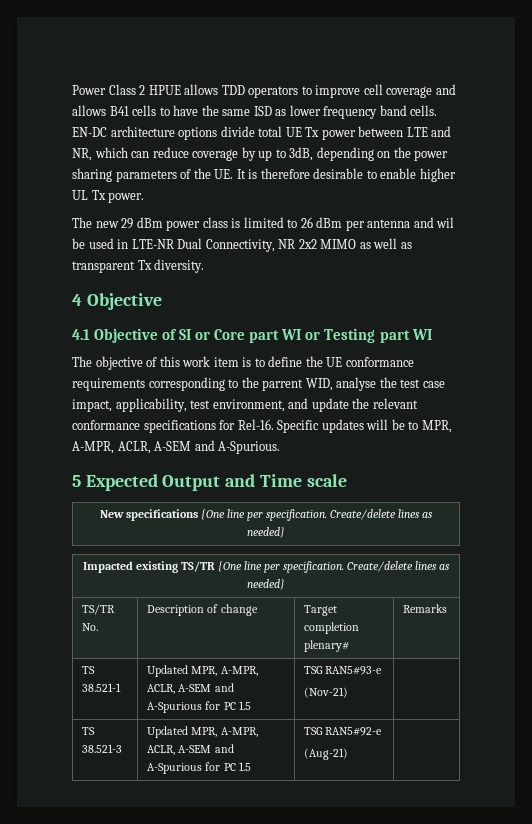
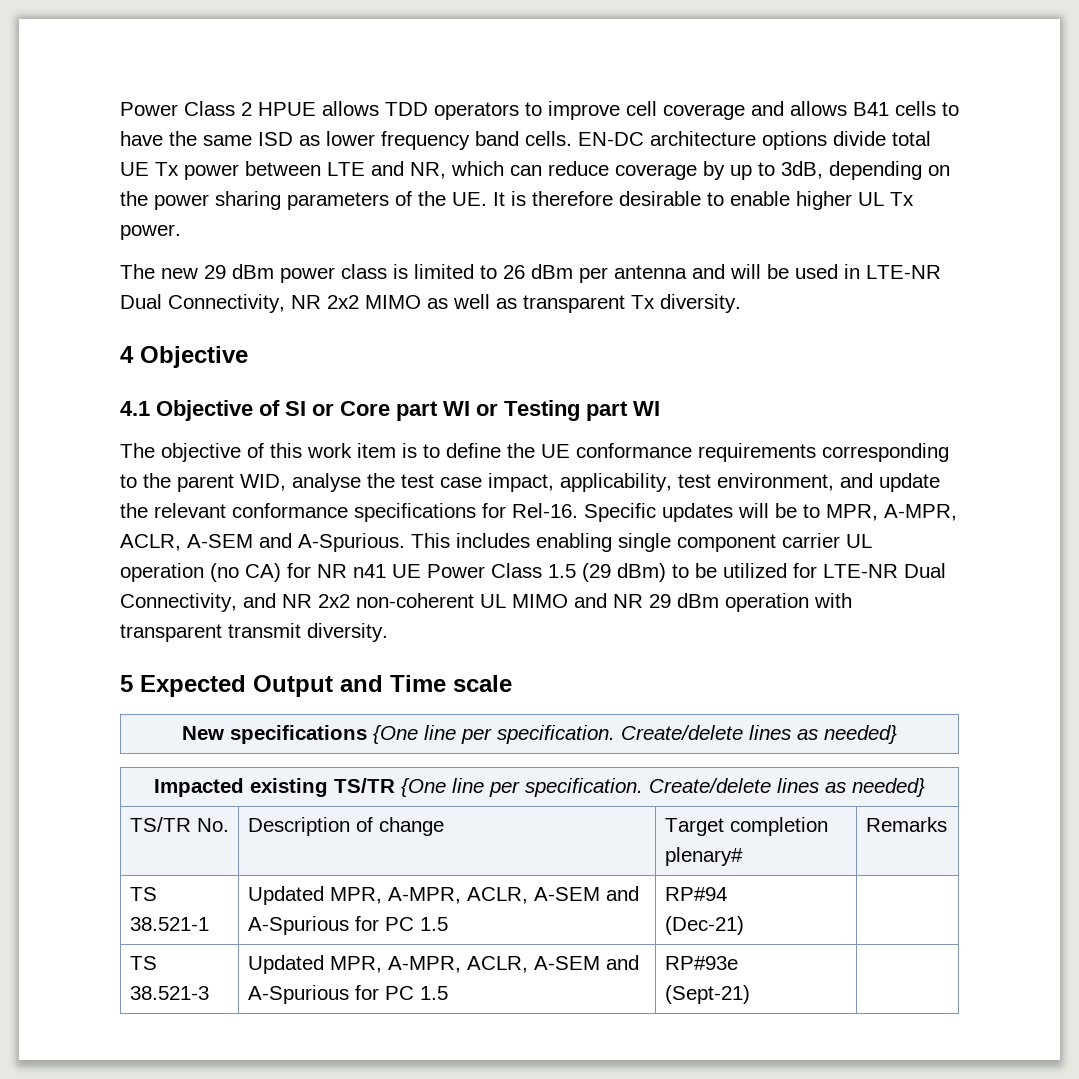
- The new 29 dBm power class is limited to 26 dBm per antenna and wil be used in LTE-NR Dual Connectivity, NR 2x2 MIMO as well as transparent Tx diversity.
+ The new 29 dBm power class is limited to 26 dBm per antenna and will be used in LTE-NR Dual Connectivity, NR 2x2 MIMO as well as transparent Tx diversity.
- The objective of this work item is to define the UE conformance requirements corresponding to the parrent WID, analyse the test case impact, applicability, test environment, and update the relevant conformance specifications for Rel-16.
+ The objective of this work item is to define the UE conformance requirements corresponding to the parent WID, analyse the test case impact, applicability, test environment, and update the relevant conformance specifications for Rel-16.
+ This includes enabling single component carrier UL operation (no CA) for NR n41 UE Power Class 1.5 (29 dBm) to be utilized for LTE-NR Dual Connectivity, and NR 2x2 non-coherent UL MIMO and NR 29 dBm operation with transparent transmit diversity.
- TS 38.521-1 | Updated MPR, A-MPR, ACLR, A-SEM and A-Spurious for PC 1.5 | TSG RAN5#93-e
- (Nov-21) |
+ TS 38.521-1 | Updated MPR, A-MPR, ACLR, A-SEM and A-Spurious for PC 1.5 | RP#94
+ (Dec-21) |
- TS 38.521-3 | Updated MPR, A-MPR, ACLR, A-SEM and A-Spurious for PC 1.5 | TSG RAN5#92-e
- (Aug-21) |
+ TS 38.521-3 | Updated MPR, A-MPR, ACLR, A-SEM and A-Spurious for PC 1.5 | RP#93e
+ (Sept-21) |

